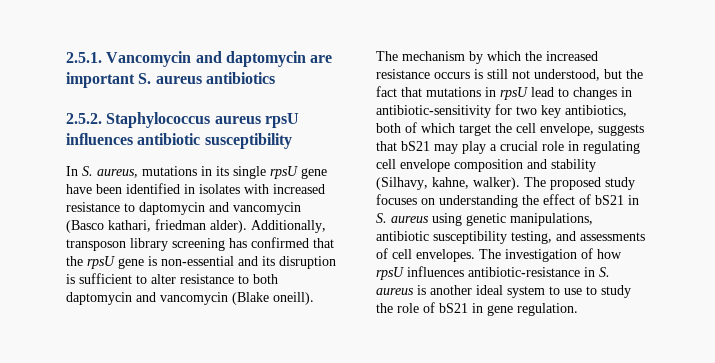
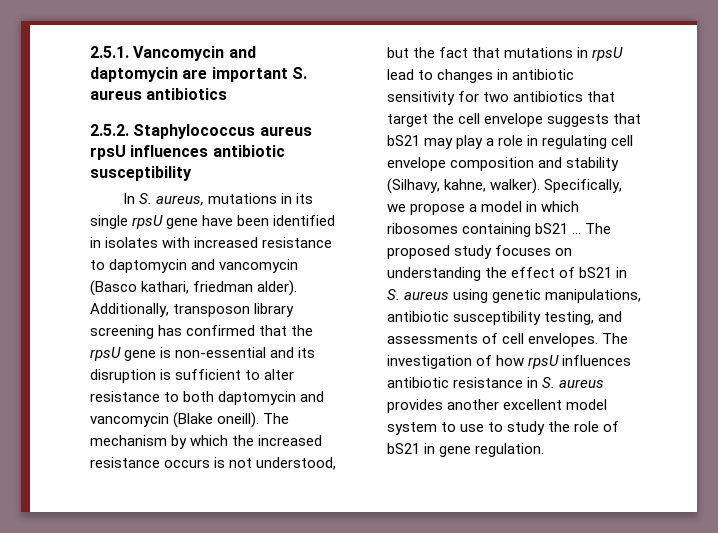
- The mechanism by which the increased resistance occurs is still not understood, but the fact that mutations in rpsU lead to changes in antibiotic-sensitivity for two key antibiotics, both of which target the cell envelope, suggests that bS21 may play a crucial role in regulating cell envelope composition and stability (Silhavy, kahne, walker).
+ The mechanism by which the increased resistance occurs is not understood, but the fact that mutations in rpsU lead to changes in antibiotic sensitivity for two antibiotics that target the cell envelope suggests that bS21 may play a role in regulating cell envelope composition and stability (Silhavy, kahne, walker).
+ Specifically, we propose a model in which ribosomes containing bS21 …
- The investigation of how rpsU influences antibiotic-resistance in S. aureus is another ideal system to use to study the role of bS21 in gene regulation.
+ The investigation of how rpsU influences antibiotic resistance in S. aureus provides another excellent model system to use to study the role of bS21 in gene regulation.

